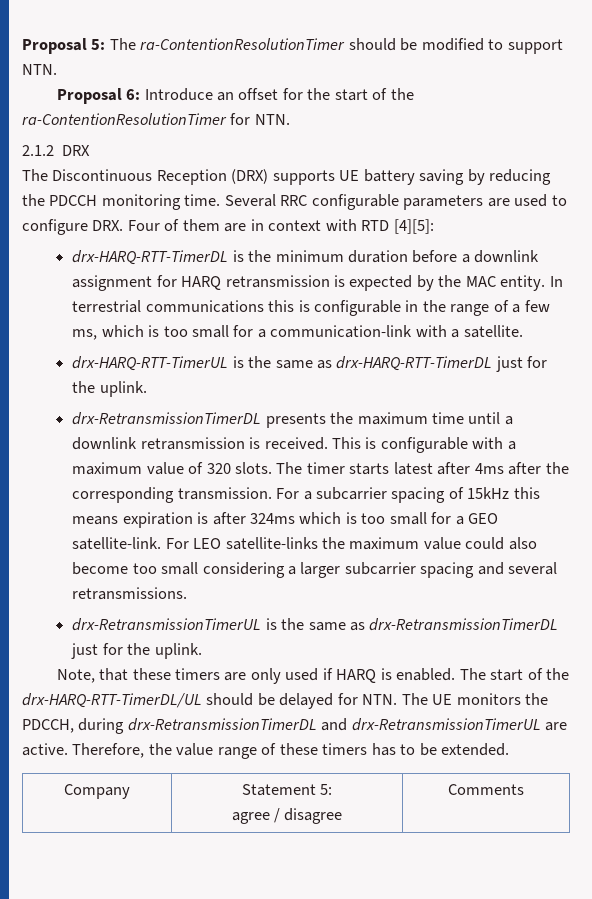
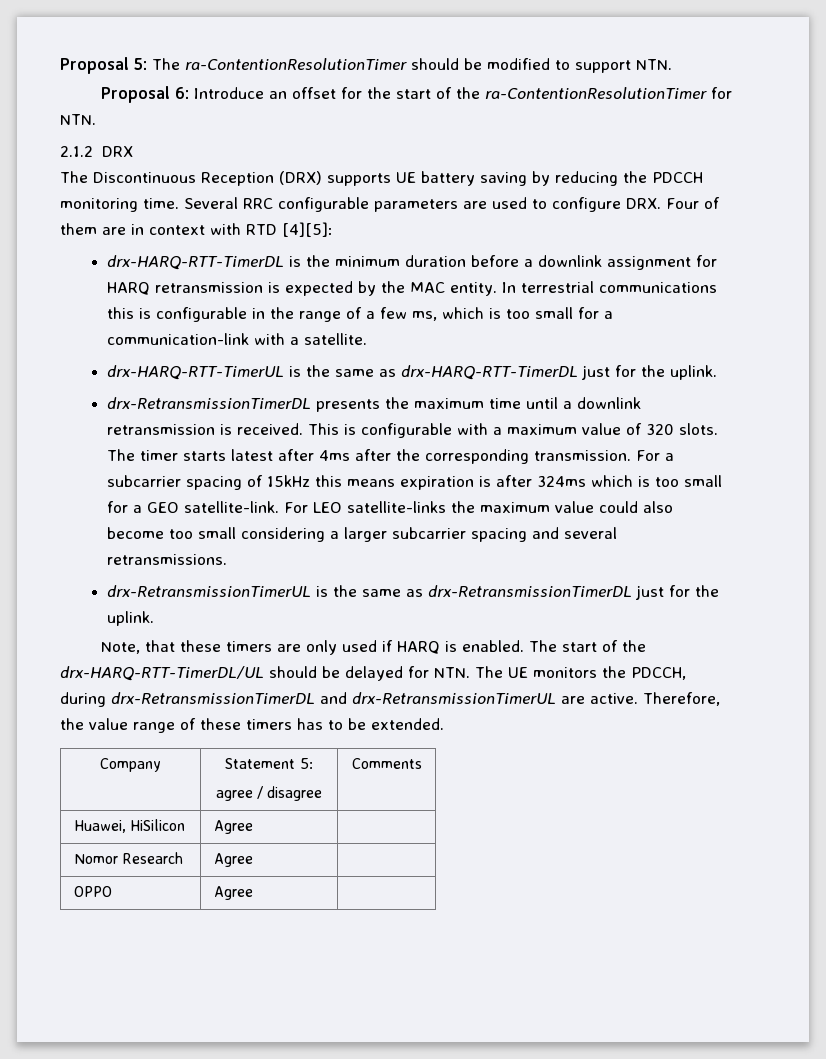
+ Huawei, HiSilicon | Agree |
+ Nomor Research | Agree |
+ OPPO | Agree |

